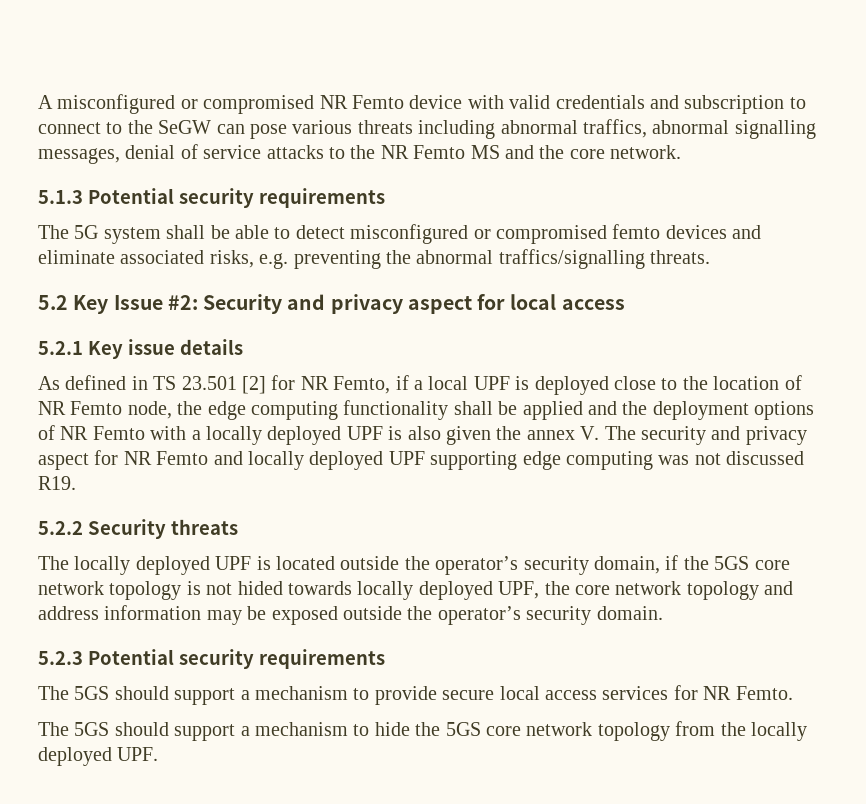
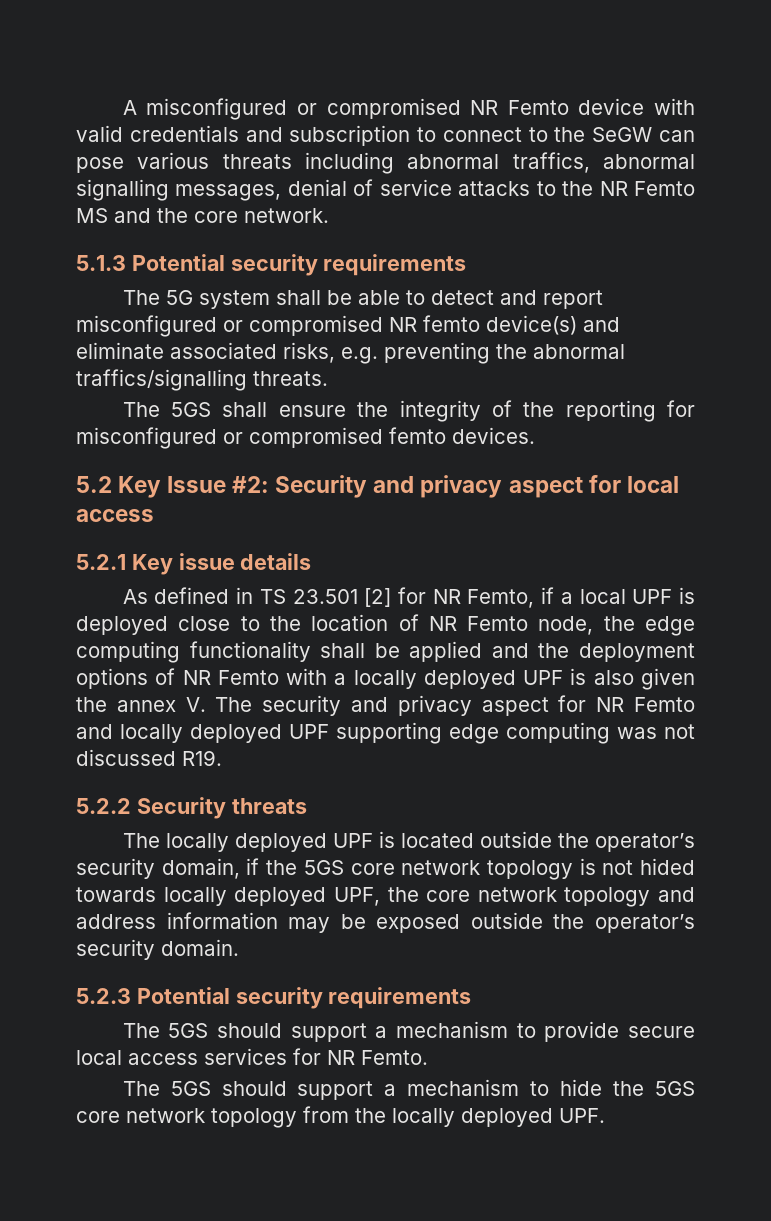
- The 5G system shall be able to detect misconfigured or compromised femto devices and eliminate associated risks, e.g. preventing the abnormal traffics/signalling threats.
+ The 5G system shall be able to detect and report misconfigured or compromised NR femto device(s) and eliminate associated risks, e.g. preventing the abnormal traffics/signalling threats.
+ The 5GS shall ensure the integrity of the reporting for misconfigured or compromised femto devices.

